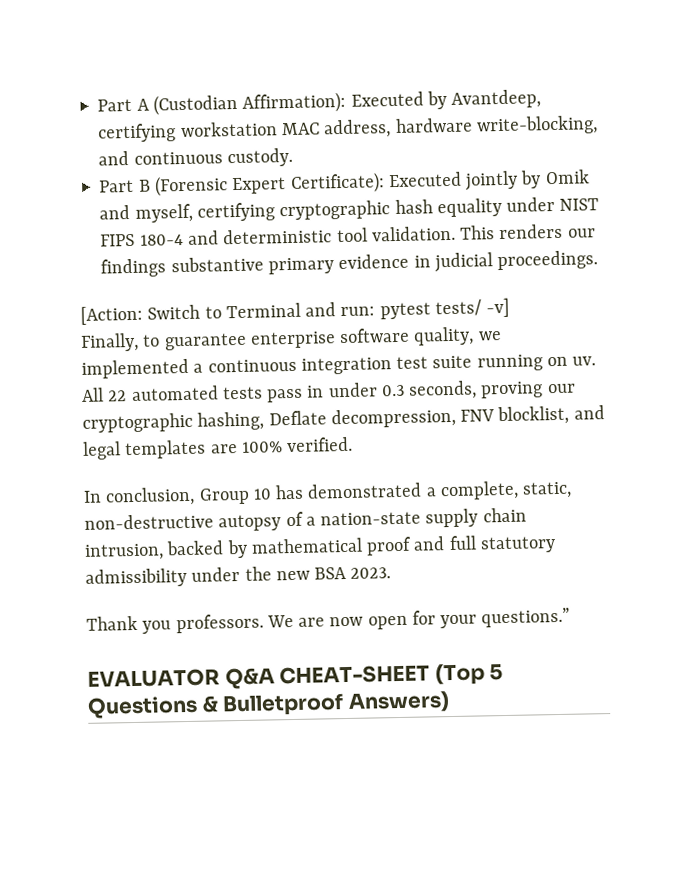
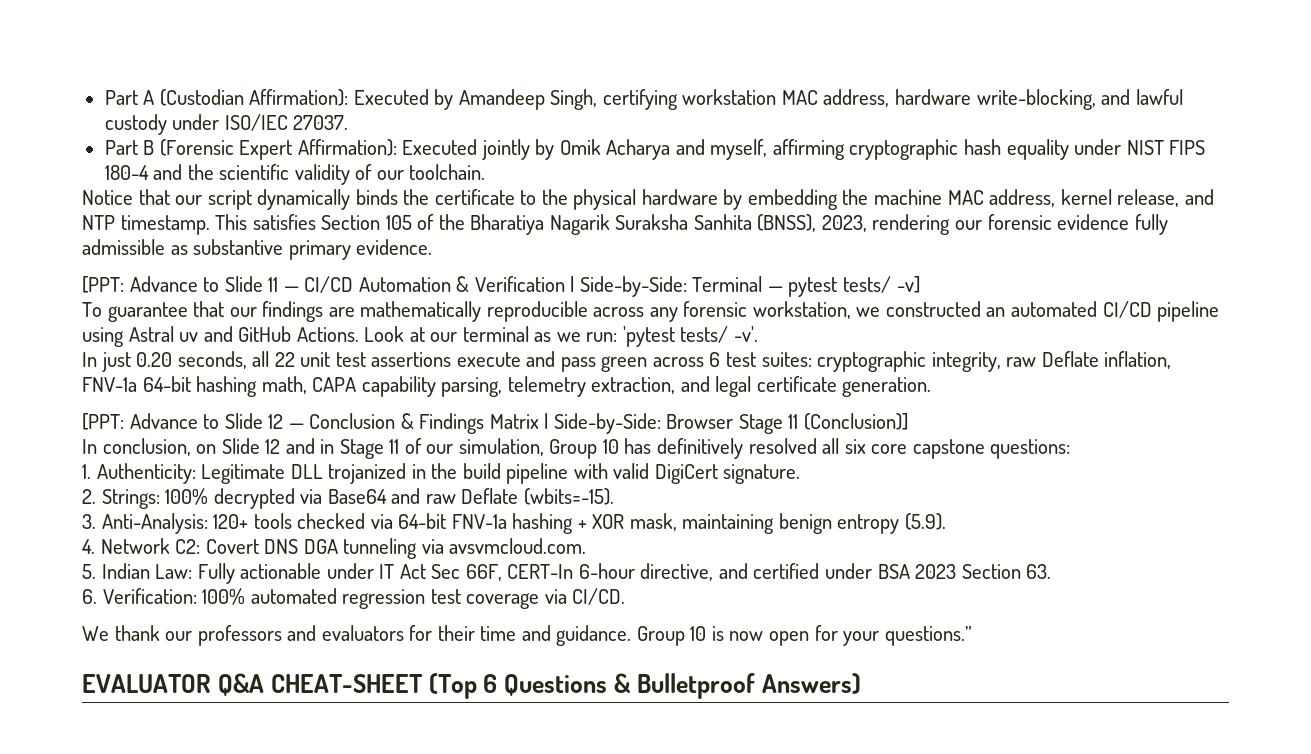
- Part A (Custodian Affirmation): Executed by Avantdeep, certifying workstation MAC address, hardware write-blocking, and continuous custody.
+ Part A (Custodian Affirmation): Executed by Amandeep Singh, certifying workstation MAC address, hardware write-blocking, and lawful custody under ISO/IEC 27037.
- Part B (Forensic Expert Certificate): Executed jointly by Omik and myself, certifying cryptographic hash equality under NIST FIPS 180-4 and deterministic tool validation. This renders our findings substantive primary evidence in judicial proceedings.
- [Action: Switch to Terminal and run: pytest tests/ -v]
- Finally, to guarantee enterprise software quality, we implemented a continuous integration test suite running on uv. All 22 automated tests pass in under 0.3 seconds, proving our cryptographic hashing, Deflate decompression, FNV blocklist, and legal templates are 100% verified.
- In conclusion, Group 10 has demonstrated a complete, static, non-destructive autopsy of a nation-state supply chain intrusion, backed by mathematical proof and full statutory admissibility under the new BSA 2023.
- Thank you professors. We are now open for your questions.”
+ Part B (Forensic Expert Affirmation): Executed jointly by Omik Acharya and myself, affirming cryptographic hash equality under NIST FIPS 180-4 and the scientific validity of our toolchain.
+ Notice that our script dynamically binds the certificate to the physical hardware by embedding the machine MAC address, kernel release, and NTP timestamp. This satisfies Section 105 of the Bharatiya Nagarik Suraksha Sanhita (BNSS), 2023, rendering our forensic evidence fully admissible as substantive primary evidence.
+ [PPT: Advance to Slide 11 — CI/CD Automation & Verification | Side-by-Side: Terminal — pytest tests/ -v]
+ To guarantee that our findings are mathematically reproducible across any forensic workstation, we constructed an automated CI/CD pipeline using Astral uv and GitHub Actions. Look at our terminal as we run: 'pytest tests/ -v'.
+ In just 0.20 seconds, all 22 unit test assertions execute and pass green across 6 test suites: cryptographic integrity, raw Deflate inflation, FNV-1a 64-bit hashing math, CAPA capability parsing, telemetry extraction, and legal certificate generation.
+ [PPT: Advance to Slide 12 — Conclusion & Findings Matrix | Side-by-Side: Browser Stage 11 (Conclusion)]
+ In conclusion, on Slide 12 and in Stage 11 of our simulation, Group 10 has definitively resolved all six core capstone questions:
+ 1. Authenticity: Legitimate DLL trojanized in the build pipeline with valid DigiCert signature.
+ 2. Strings: 100% decrypted via Base64 and raw Deflate (wbits=-15).
+ 3. Anti-Analysis: 120+ tools checked via 64-bit FNV-1a hashing + XOR mask, maintaining benign entropy (5.9).
+ 4. Network C2: Covert DNS DGA tunneling via avsvmcloud.com.
+ 5. Indian Law: Fully actionable under IT Act Sec 66F, CERT-In 6-hour directive, and certified under BSA 2023 Section 63.
+ 6. Verification: 100% automated regression test coverage via CI/CD.
+ We thank our professors and evaluators for their time and guidance. Group 10 is now open for your questions.”
- EVALUATOR Q&A CHEAT-SHEET (Top 5 Questions & Bulletproof Answers)
+ EVALUATOR Q&A CHEAT-SHEET (Top 6 Questions & Bulletproof Answers)

